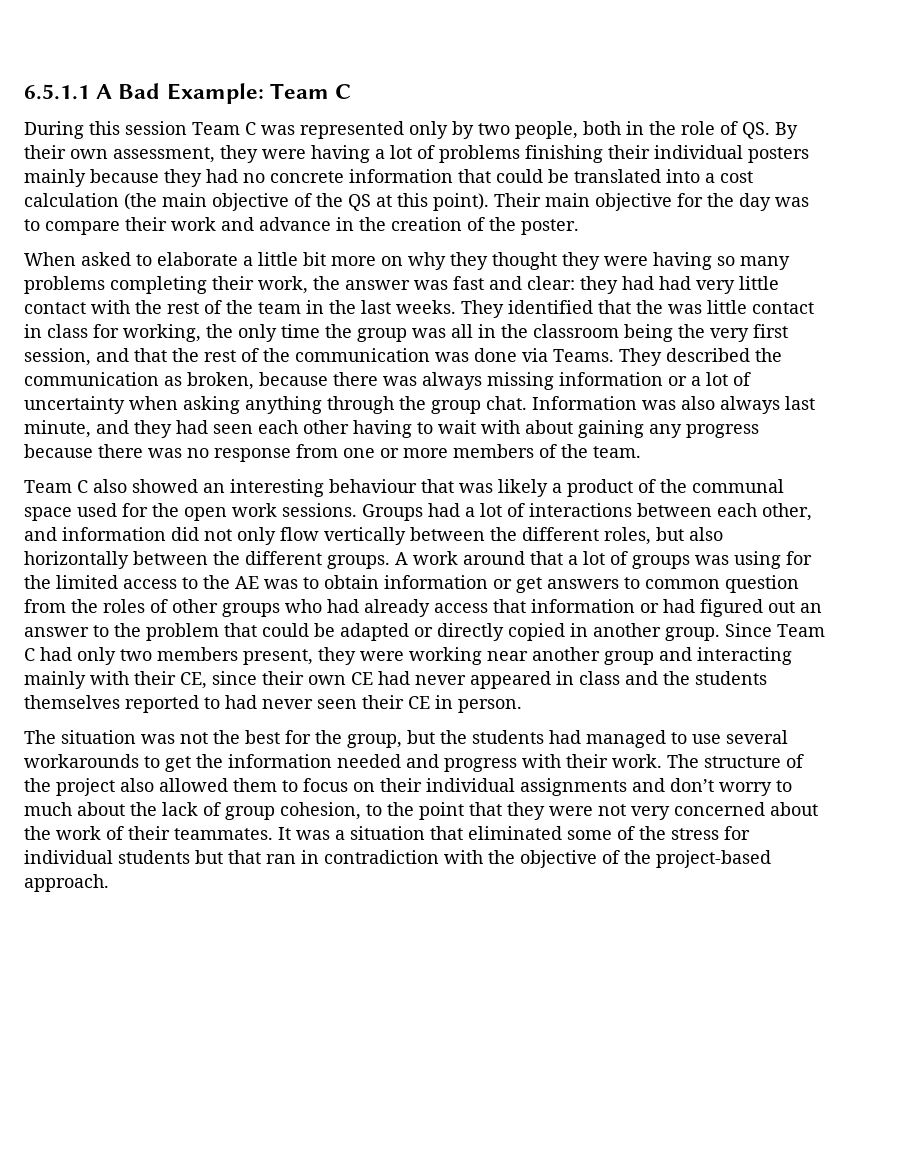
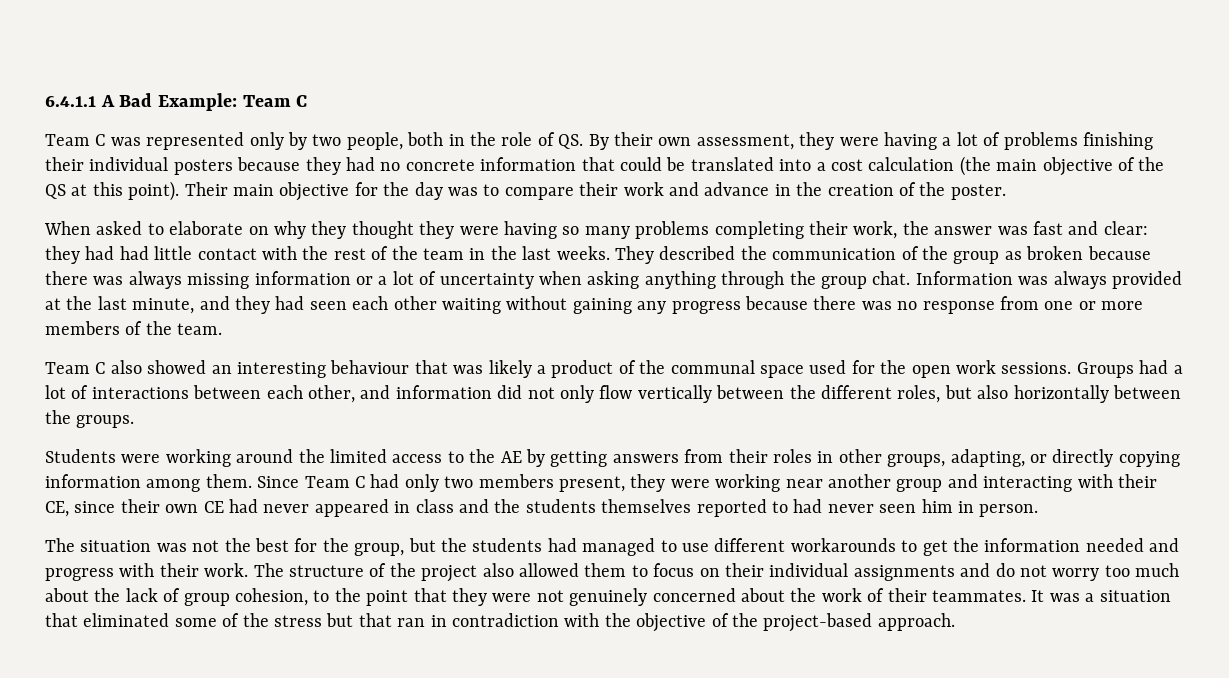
- 6.5.1.1 A Bad Example: Team C
+ 6.4.1.1 A Bad Example: Team C
- During this session Team C was represented only by two people, both in the role of QS. By their own assessment, they were having a lot of problems finishing their individual posters mainly because they had no concrete information that could be translated into a cost calculation (the main objective of the QS at this point).
+ Team C was represented only by two people, both in the role of QS. By their own assessment, they were having a lot of problems finishing their individual posters because they had no concrete information that could be translated into a cost calculation (the main objective of the QS at this point).
- When asked to elaborate a little bit more on why they thought they were having so many problems completing their work, the answer was fast and clear: they had had very little contact with the rest of the team in the last weeks.
+ When asked to elaborate on why they thought they were having so many problems completing their work, the answer was fast and clear: they had had little contact with the rest of the team in the last weeks.
- They identified that the was little contact in class for working, the only time the group was all in the classroom being the very first session, and that the rest of the communication was done via Teams. They described the communication as broken, because there was always missing information or a lot of uncertainty when asking anything through the group chat.
+ They described the communication of the group as broken because there was always missing information or a lot of uncertainty when asking anything through the group chat.
- Information was also always last minute, and they had seen each other having to wait with about gaining any progress because there was no response from one or more members of the team.
+ Information was always provided at the last minute, and they had seen each other waiting without gaining any progress because there was no response from one or more members of the team.
- Groups had a lot of interactions between each other, and information did not only flow vertically between the different roles, but also horizontally between the different groups. A work around that a lot of groups was using for the limited access to the AE was to obtain information or get answers to common question from the roles of other groups who had already access that information or had figured out an answer to the problem that could be adapted or directly copied in another group.
+ Groups had a lot of interactions between each other, and information did not only flow vertically between the different roles, but also horizontally between the groups.
+ Students were working around the limited access to the AE by getting answers from their roles in other groups, adapting, or directly copying information among them.
- Since Team C had only two members present, they were working near another group and interacting mainly with their CE, since their own CE had never appeared in class and the students themselves reported to had never seen their CE in person.
+ Since Team C had only two members present, they were working near another group and interacting with their CE, since their own CE had never appeared in class and the students themselves reported to had never seen him in person.
- The situation was not the best for the group, but the students had managed to use several workarounds to get the information needed and progress with their work.
+ The situation was not the best for the group, but the students had managed to use different workarounds to get the information needed and progress with their work.
- The structure of the project also allowed them to focus on their individual assignments and don’t worry to much about the lack of group cohesion, to the point that they were not very concerned about the work of their teammates.
+ The structure of the project also allowed them to focus on their individual assignments and do not worry too much about the lack of group cohesion, to the point that they were not genuinely concerned about the work of their teammates.
- It was a situation that eliminated some of the stress for individual students but that ran in contradiction with the objective of the project-based approach.
+ It was a situation that eliminated some of the stress but that ran in contradiction with the objective of the project-based approach.

